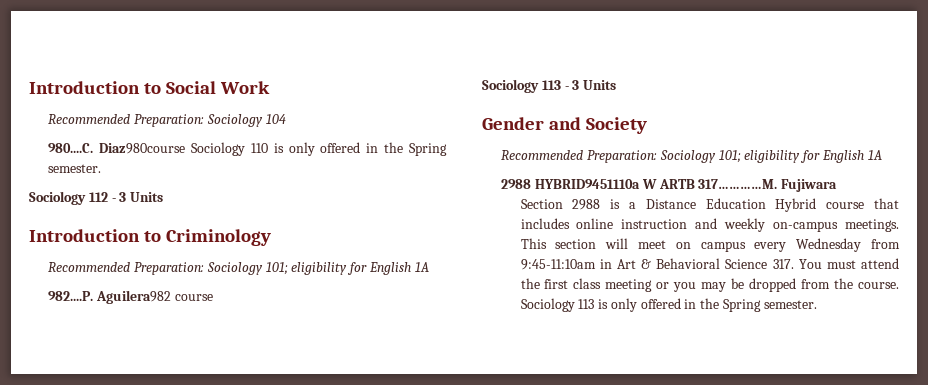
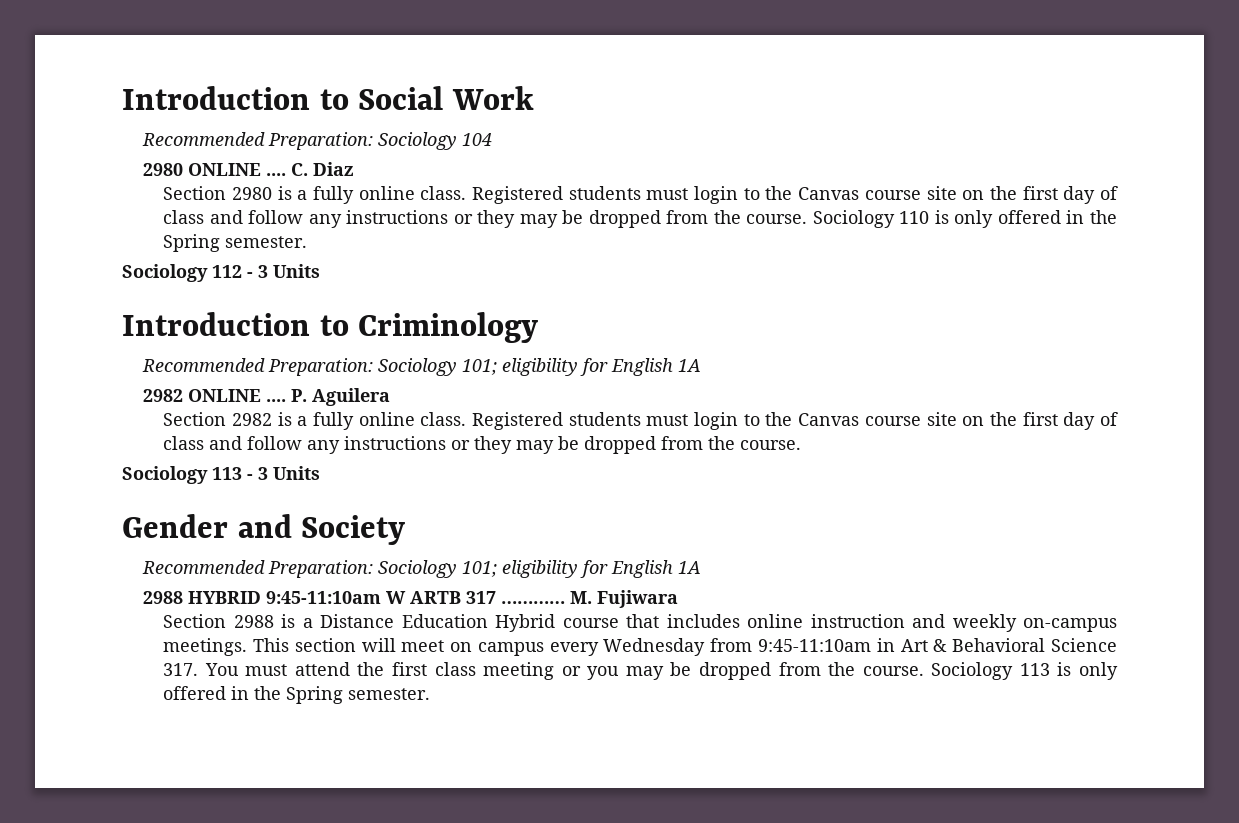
- 980....C. Diaz980course Sociology 110 is only offered in the Spring semester.
+ 2980 ONLINE .... C. Diaz
+ Section 2980 is a fully online class. Registered students must login to the Canvas course site on the first day of class and follow any instructions or they may be dropped from the course. Sociology 110 is only offered in the Spring semester.
- 982....P. Aguilera982 course
+ 2982 ONLINE .... P. Aguilera
+ Section 2982 is a fully online class. Registered students must login to the Canvas course site on the first day of class and follow any instructions or they may be dropped from the course.
- 2988 HYBRID9451110a W ARTB 317…………M. Fujiwara
+ 2988 HYBRID 9:45-11:10am W ARTB 317 ………… M. Fujiwara

